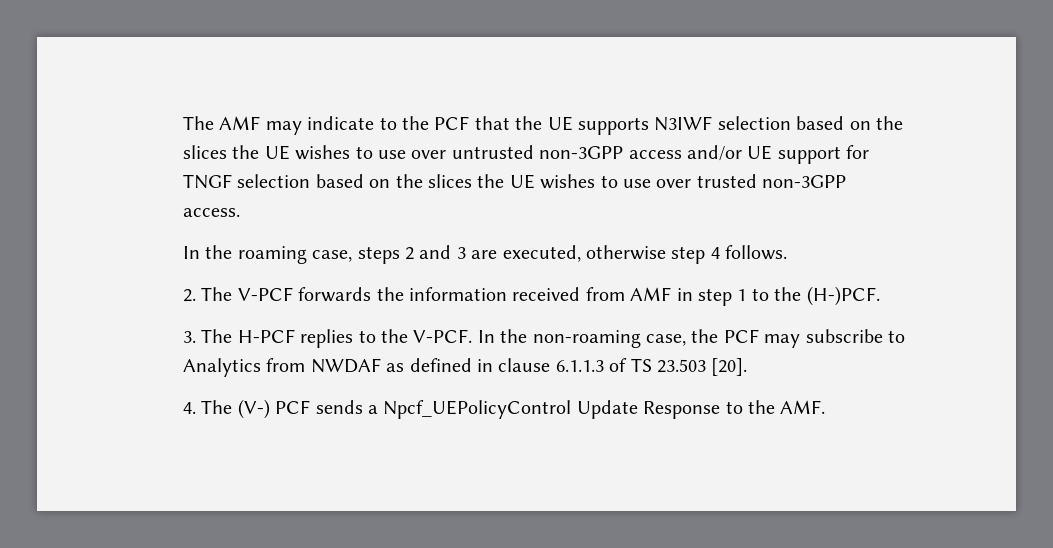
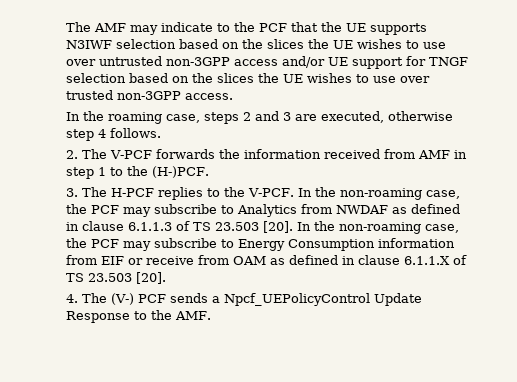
+ In the non-roaming case, the PCF may subscribe to Energy Consumption information from EIF or receive from OAM as defined in clause 6.1.1.X of TS 23.503 [20].

